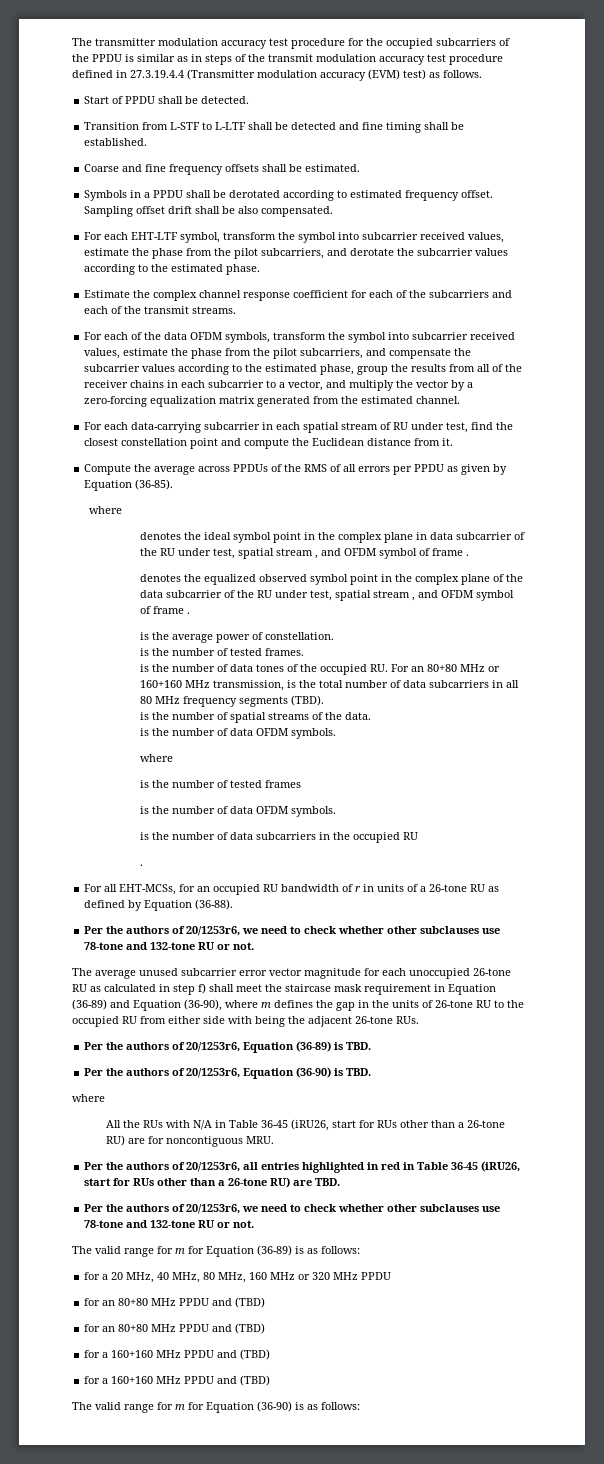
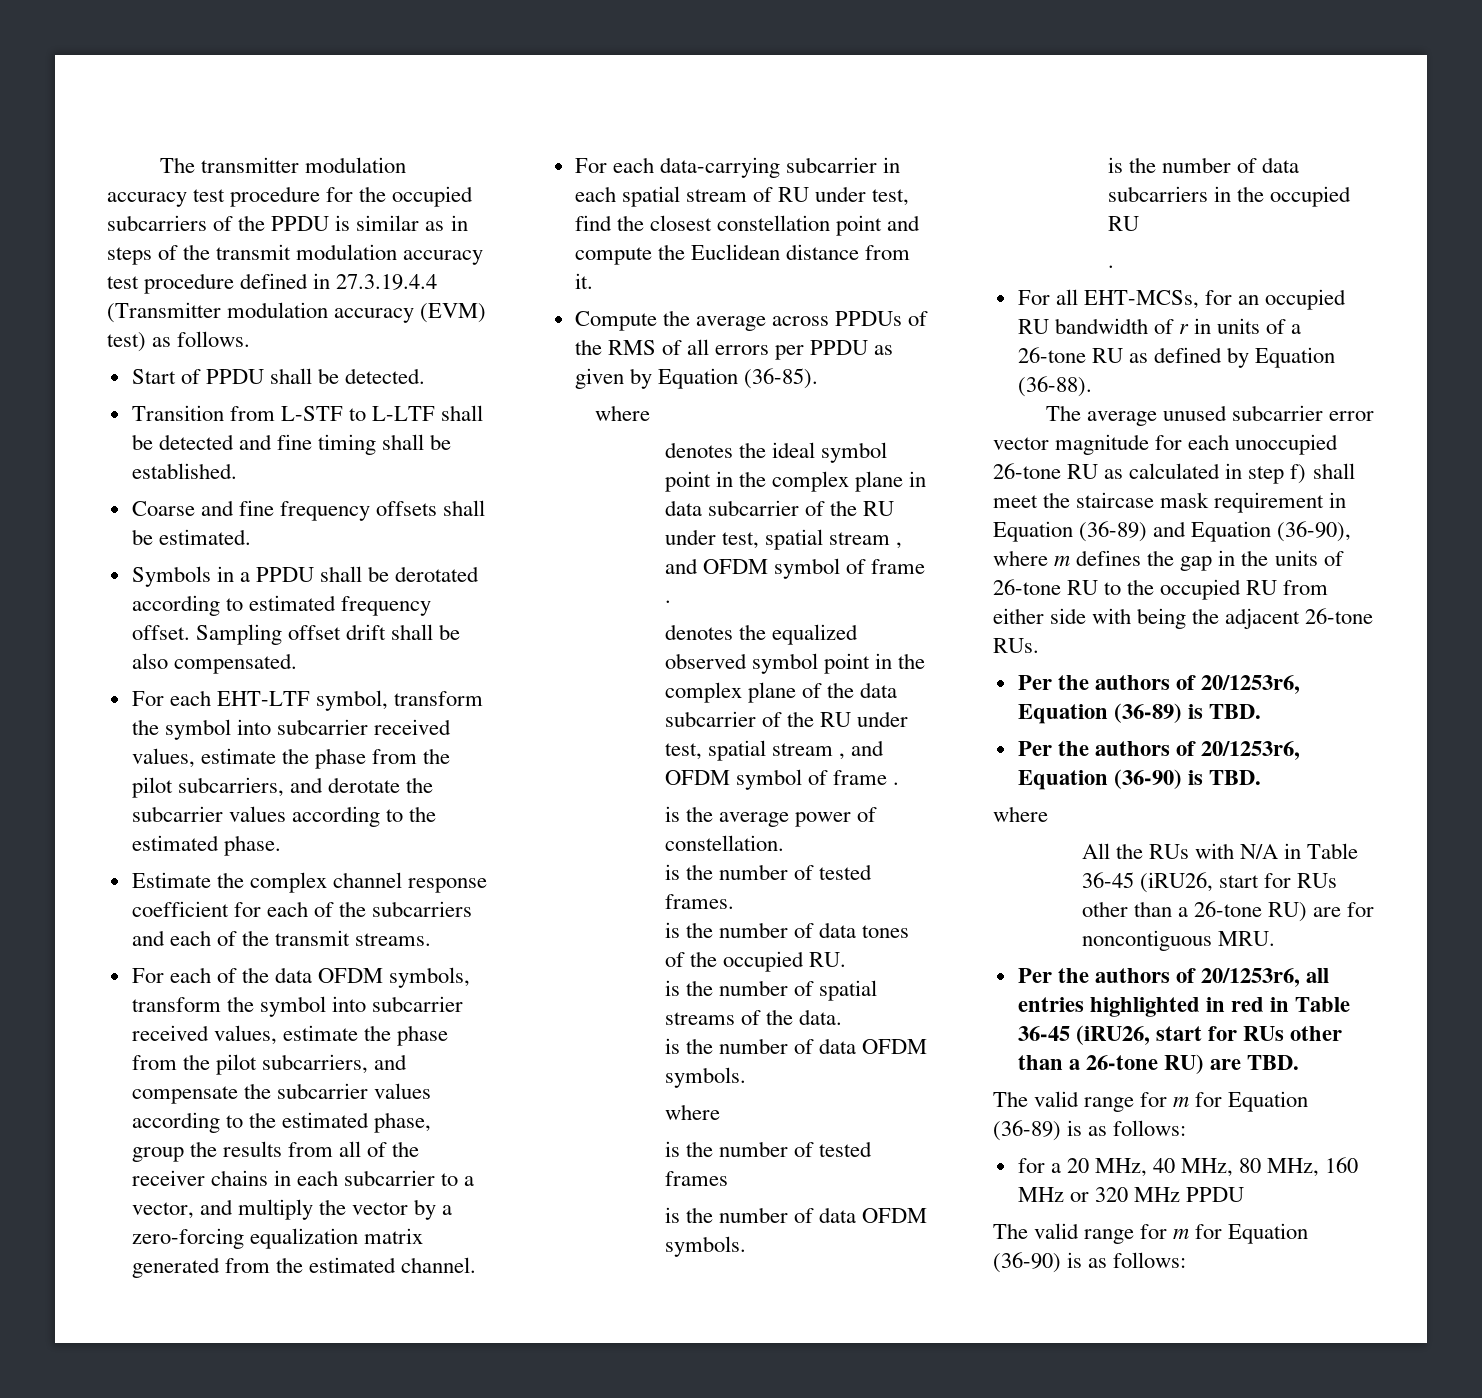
- is the number of data tones of the occupied RU. For an 80+80 MHz or 160+160 MHz transmission, is the total number of data subcarriers in all 80 MHz frequency segments (TBD).
+ is the number of data tones of the occupied RU.
  For all EHT-MCSs, for an occupied RU bandwidth of r in units of a 26-tone RU as defined by Equation (36-88).
- Per the authors of 20/1253r6, we need to check whether other subclauses use 78-tone and 132-tone RU or not.
  Per the authors of 20/1253r6, all entries highlighted in red in Table 36-45 (iRU26, start for RUs other than a 26-tone RU) are TBD.
- Per the authors of 20/1253r6, we need to check whether other subclauses use 78-tone and 132-tone RU or not.
  for a 20 MHz, 40 MHz, 80 MHz, 160 MHz or 320 MHz PPDU
- for an 80+80 MHz PPDU and (TBD)
- for an 80+80 MHz PPDU and (TBD)
- for a 160+160 MHz PPDU and (TBD)
- for a 160+160 MHz PPDU and (TBD)

